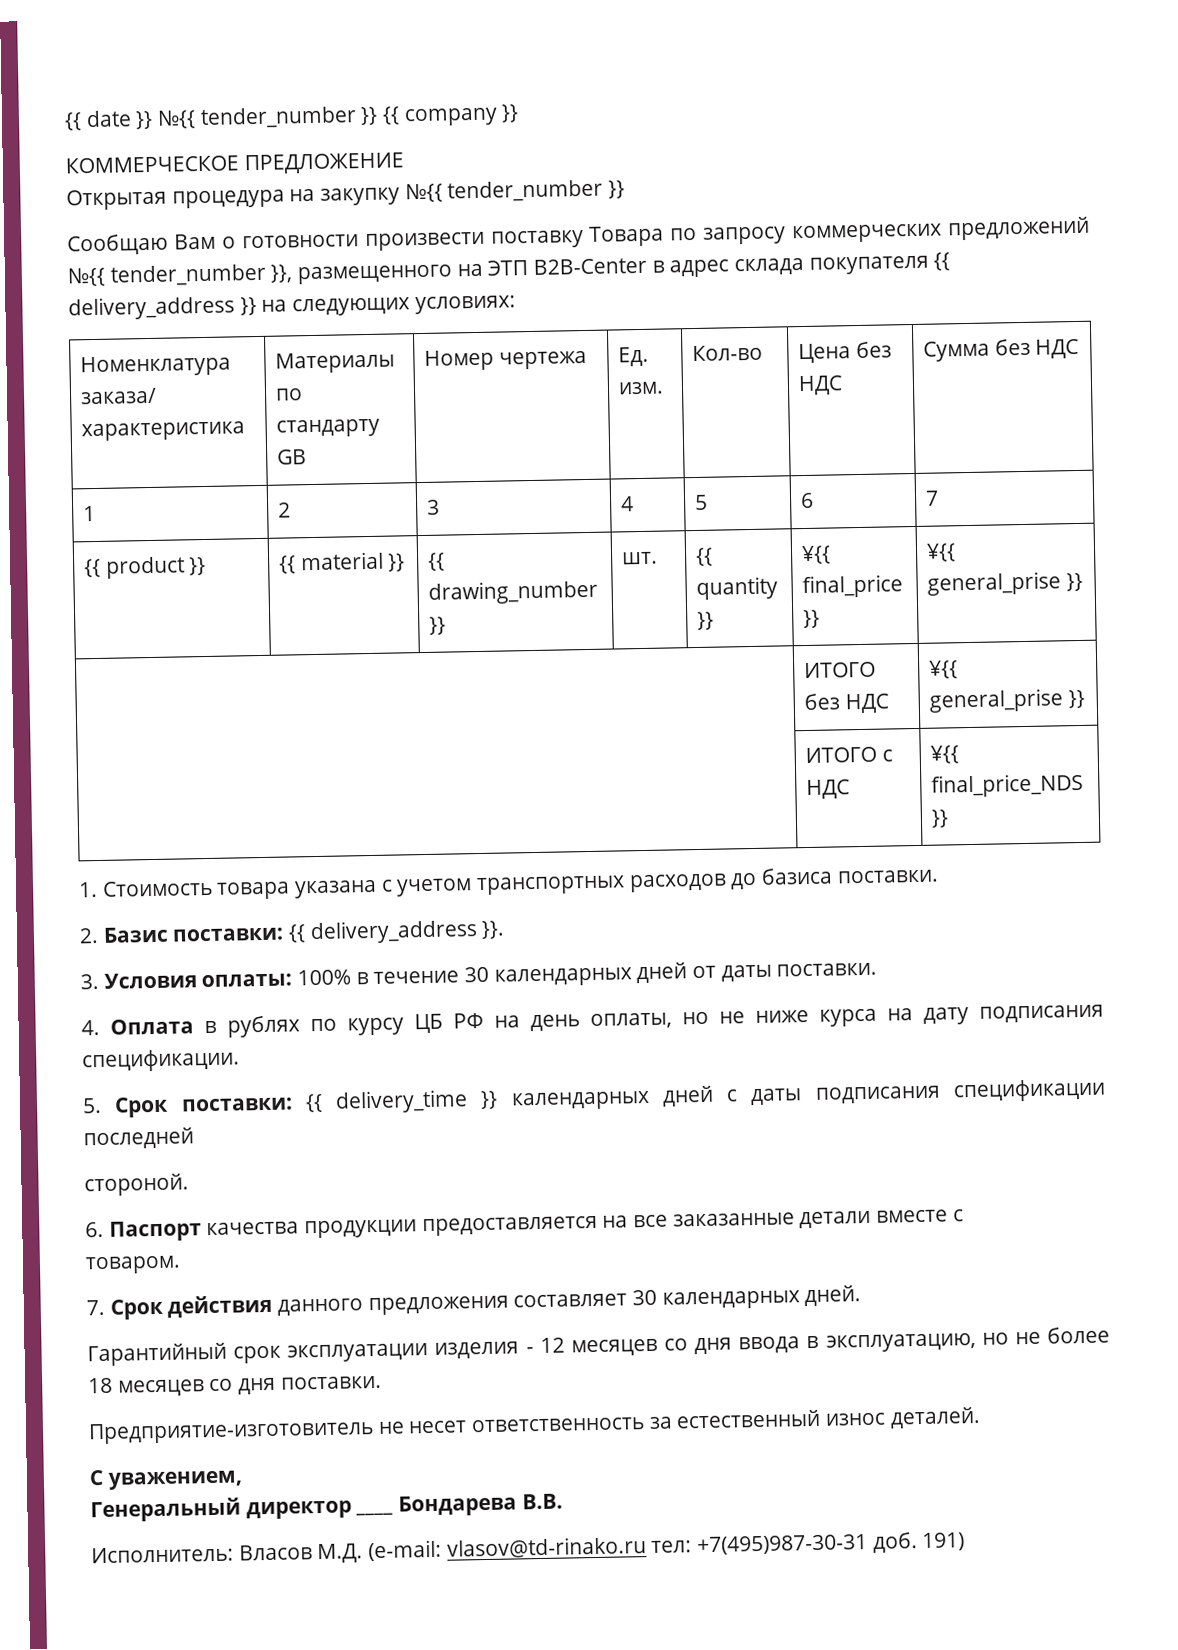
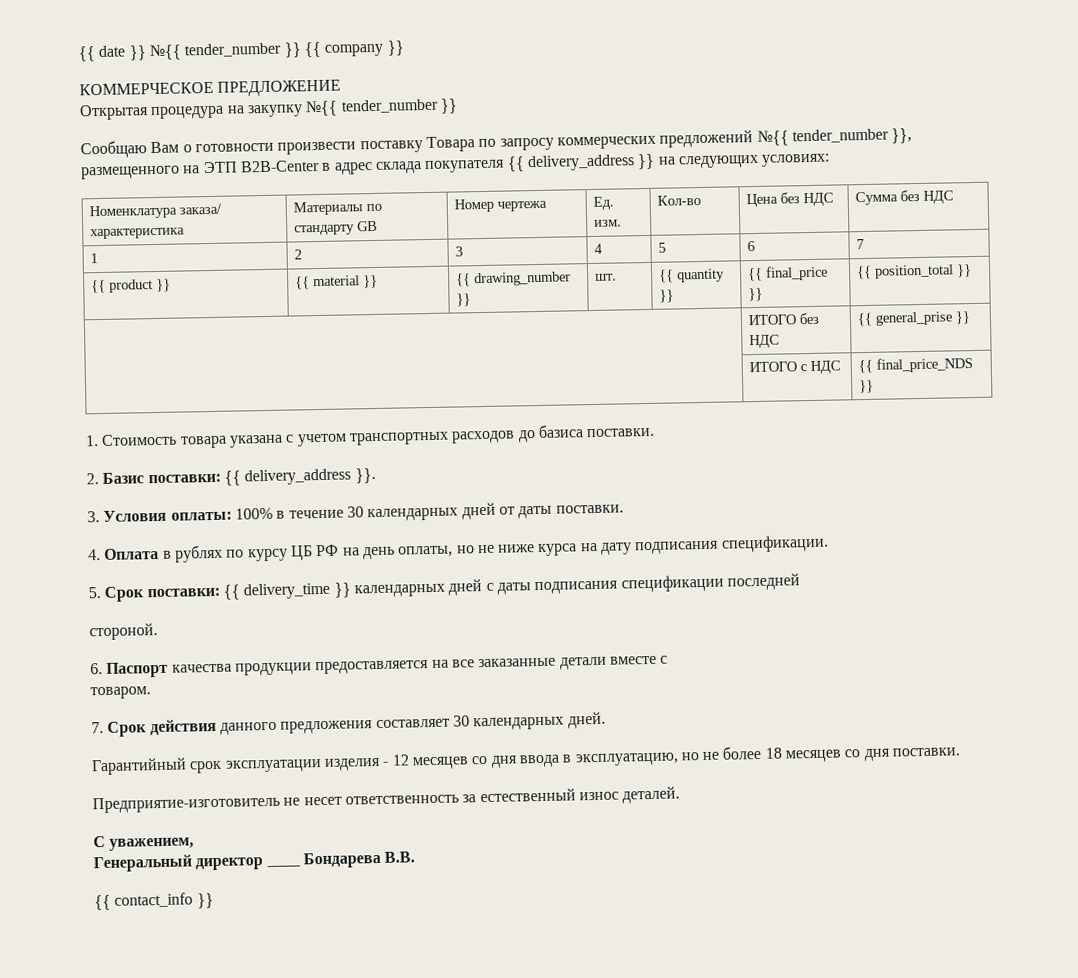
- {{ product }} | {{ material }} | {{ drawing_number }} | шт. | {{ quantity }} | ¥{{ final_price }} | ¥{{ general_prise }}
+ {{ product }} | {{ material }} | {{ drawing_number }} | шт. | {{ quantity }} | {{ final_price }} | {{ position_total }}
- | ИТОГО без НДС | ¥{{ general_prise }}
+ | ИТОГО без НДС | {{ general_prise }}
- | ИТОГО с НДС | ¥{{ final_price_NDS }}
+ | ИТОГО с НДС | {{ final_price_NDS }}
- Исполнитель: Власов М.Д. (e-mail: vlasov@td-rinako.ru тел: +7(495)987-30-31 доб. 191)
+ {{ contact_info }}

